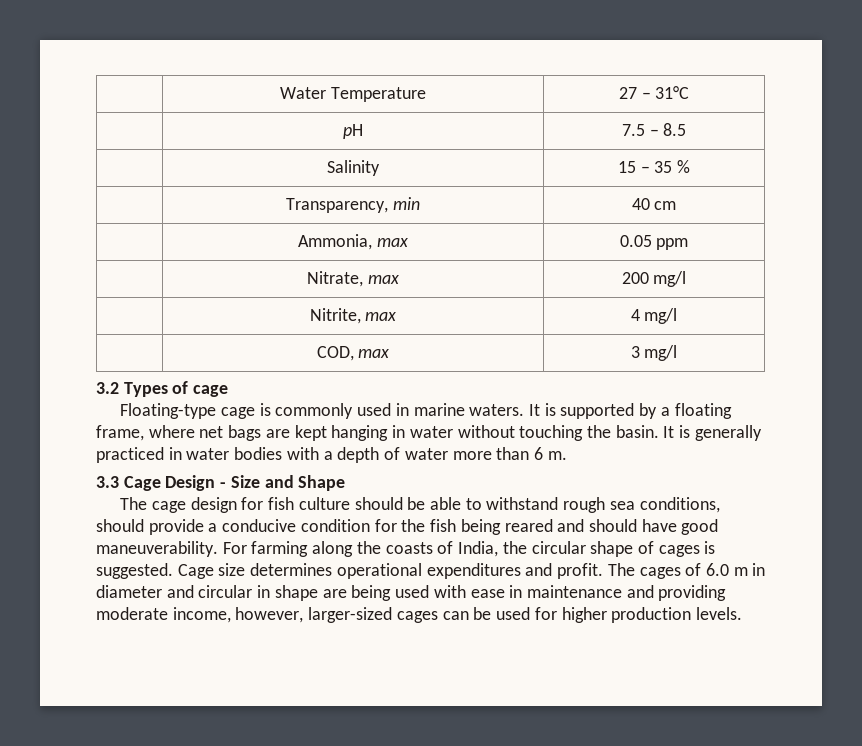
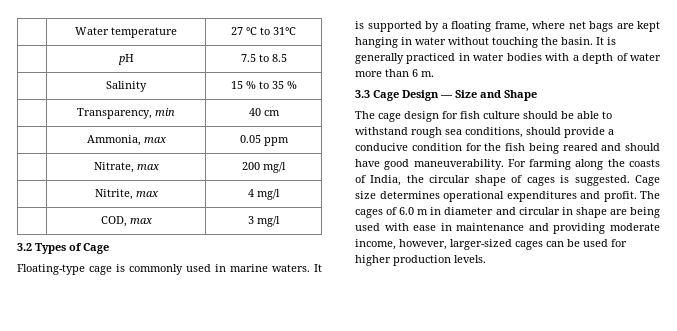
- | Water Temperature | 27 – 31°C
+ | Water temperature | 27 °C to 31°C
- | pH | 7.5 – 8.5
+ | pH | 7.5 to 8.5
- | Salinity | 15 – 35 %
+ | Salinity | 15 % to 35 %
- 3.2 Types of cage
+ 3.2 Types of Cage
- 3.3 Cage Design - Size and Shape
+ 3.3 Cage Design — Size and Shape

